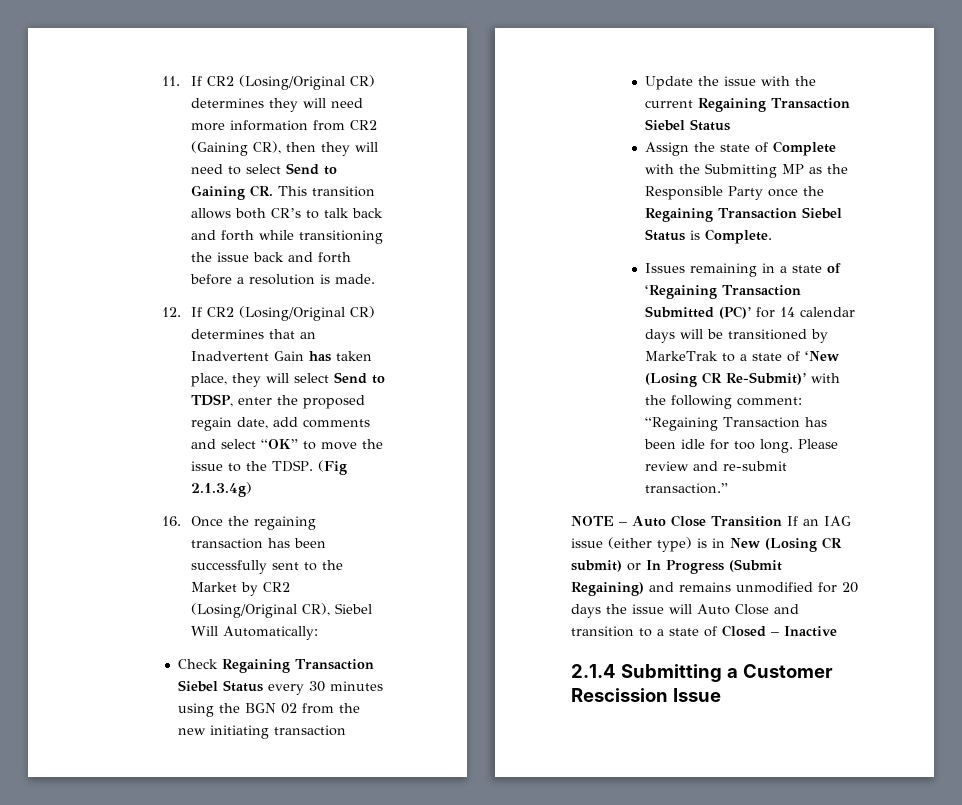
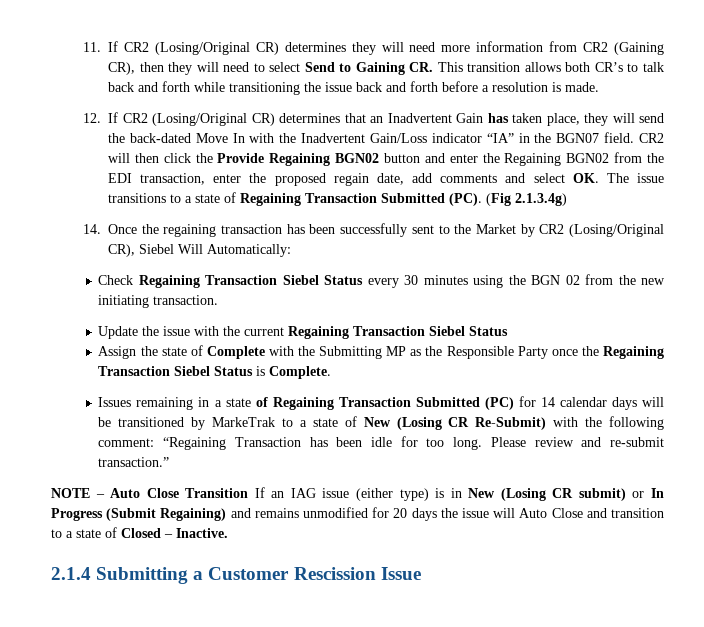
- 12. If CR2 (Losing/Original CR) determines that an Inadvertent Gain has taken place, they will select Send to TDSP, enter the proposed regain date, add comments and select “OK” to move the issue to the TDSP. (Fig 2.1.3.4g)
+ 12. If CR2 (Losing/Original CR) determines that an Inadvertent Gain has taken place, they will send the back-dated Move In with the Inadvertent Gain/Loss indicator “IA” in the BGN07 field. CR2 will then click the Provide Regaining BGN02 button and enter the Regaining BGN02 from the EDI transaction, enter the proposed regain date, add comments and select OK. The issue transitions to a state of Regaining Transaction Submitted (PC). (Fig 2.1.3.4g)
- 16. Once the regaining transaction has been successfully sent to the Market by CR2 (Losing/Original CR), Siebel Will Automatically:
+ 14. Once the regaining transaction has been successfully sent to the Market by CR2 (Losing/Original CR), Siebel Will Automatically:
- Check Regaining Transaction Siebel Status every 30 minutes using the BGN 02 from the new initiating transaction
+ Check Regaining Transaction Siebel Status every 30 minutes using the BGN 02 from the new initiating transaction.
- Issues remaining in a state of ‘Regaining Transaction Submitted (PC)’ for 14 calendar days will be transitioned by MarkeTrak to a state of ‘New (Losing CR Re-Submit)’ with the following comment: “Regaining Transaction has been idle for too long.
+ Issues remaining in a state of Regaining Transaction Submitted (PC) for 14 calendar days will be transitioned by MarkeTrak to a state of New (Losing CR Re-Submit) with the following comment: “Regaining Transaction has been idle for too long.
- NOTE – Auto Close Transition If an IAG issue (either type) is in New (Losing CR submit) or In Progress (Submit Regaining) and remains unmodified for 20 days the issue will Auto Close and transition to a state of Closed – Inactive
+ NOTE – Auto Close Transition If an IAG issue (either type) is in New (Losing CR submit) or In Progress (Submit Regaining) and remains unmodified for 20 days the issue will Auto Close and transition to a state of Closed – Inactive.

